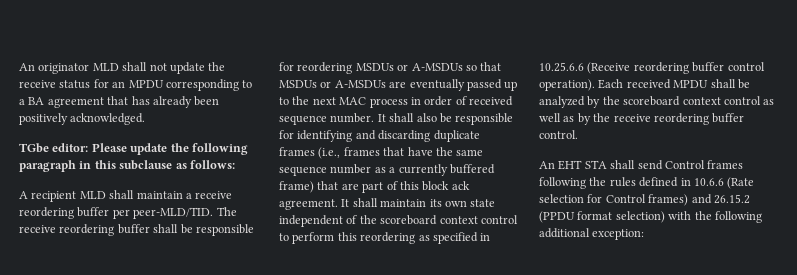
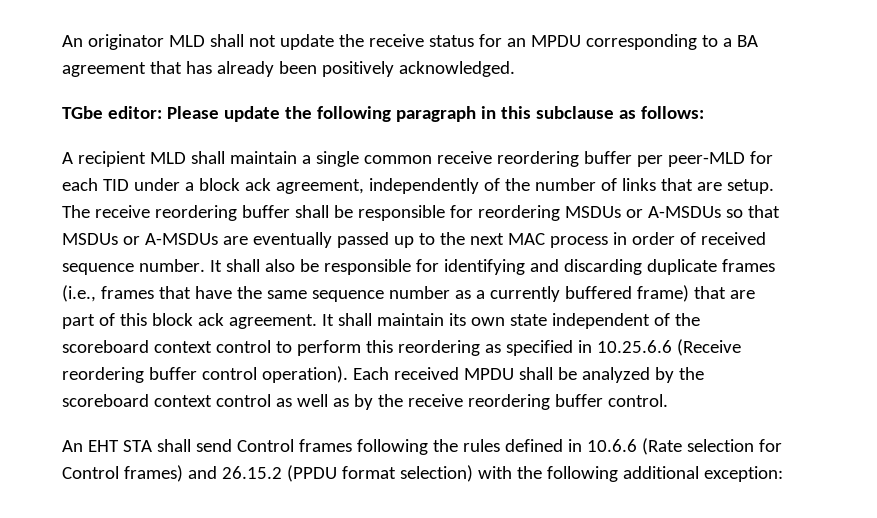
- A recipient MLD shall maintain a receive reordering buffer per peer-MLD/TID.
+ A recipient MLD shall maintain a single common receive reordering buffer per peer-MLD for each TID under a block ack agreement, independently of the number of links that are setup.

